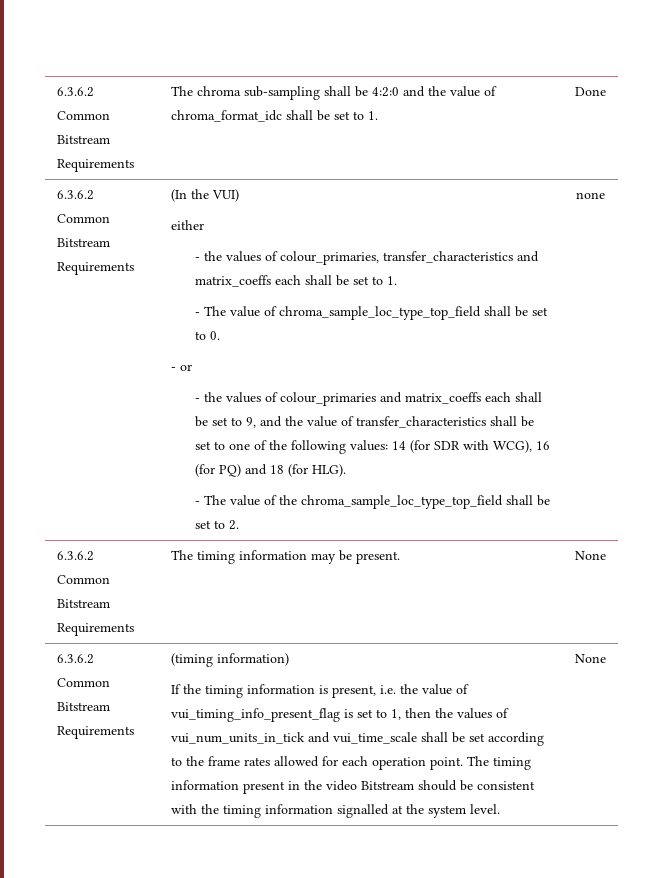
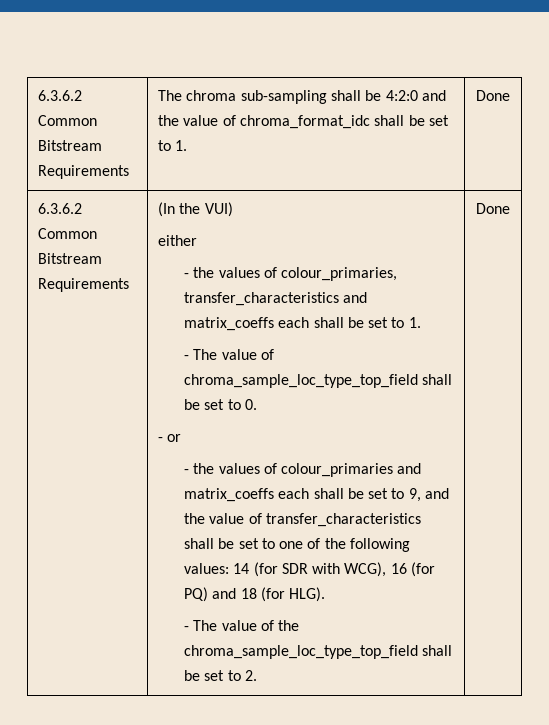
- - The value of the chroma_sample_loc_type_top_field shall be set to 2. | none
- 6.3.6.2 Common Bitstream Requirements | The timing information may be present. | None
- 6.3.6.2 Common Bitstream Requirements | (timing information)
- If the timing information is present, i.e. the value of vui_timing_info_present_flag is set to 1, then the values of vui_num_units_in_tick and vui_time_scale shall be set according to the frame rates allowed for each operation point. The timing information present in the video Bitstream should be consistent with the timing information signalled at the system level. | None
+ - The value of the chroma_sample_loc_type_top_field shall be set to 2. | Done

